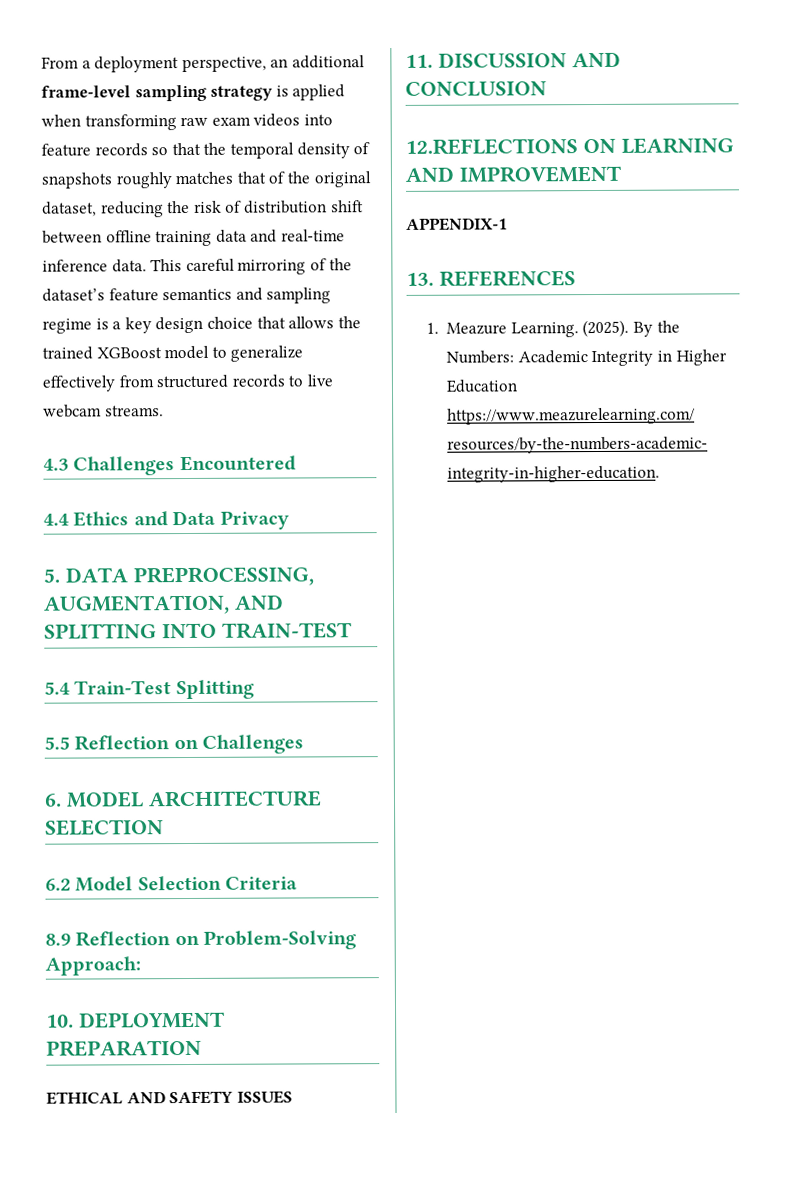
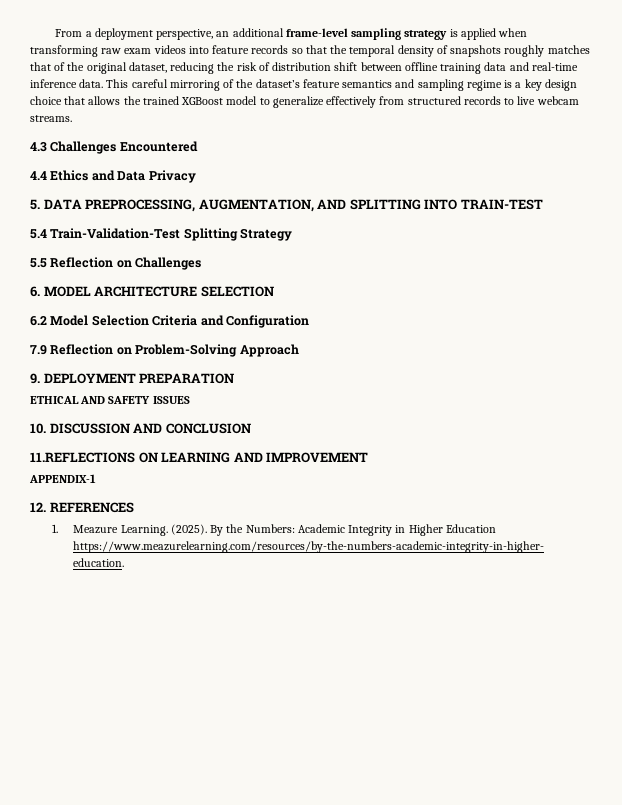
- 5.4 Train-Test Splitting
+ 5.4 Train-Validation-Test Splitting Strategy
- 6.2 Model Selection Criteria
- 8.9 Reflection on Problem-Solving Approach:
- 10. DEPLOYMENT PREPARATION
+ 6.2 Model Selection Criteria and Configuration
+ 7.9 Reflection on Problem-Solving Approach
+ 9. DEPLOYMENT PREPARATION
- 11. DISCUSSION AND CONCLUSION
+ 10. DISCUSSION AND CONCLUSION
- 12.REFLECTIONS ON LEARNING AND IMPROVEMENT
+ 11.REFLECTIONS ON LEARNING AND IMPROVEMENT
- 13. REFERENCES
+ 12. REFERENCES

